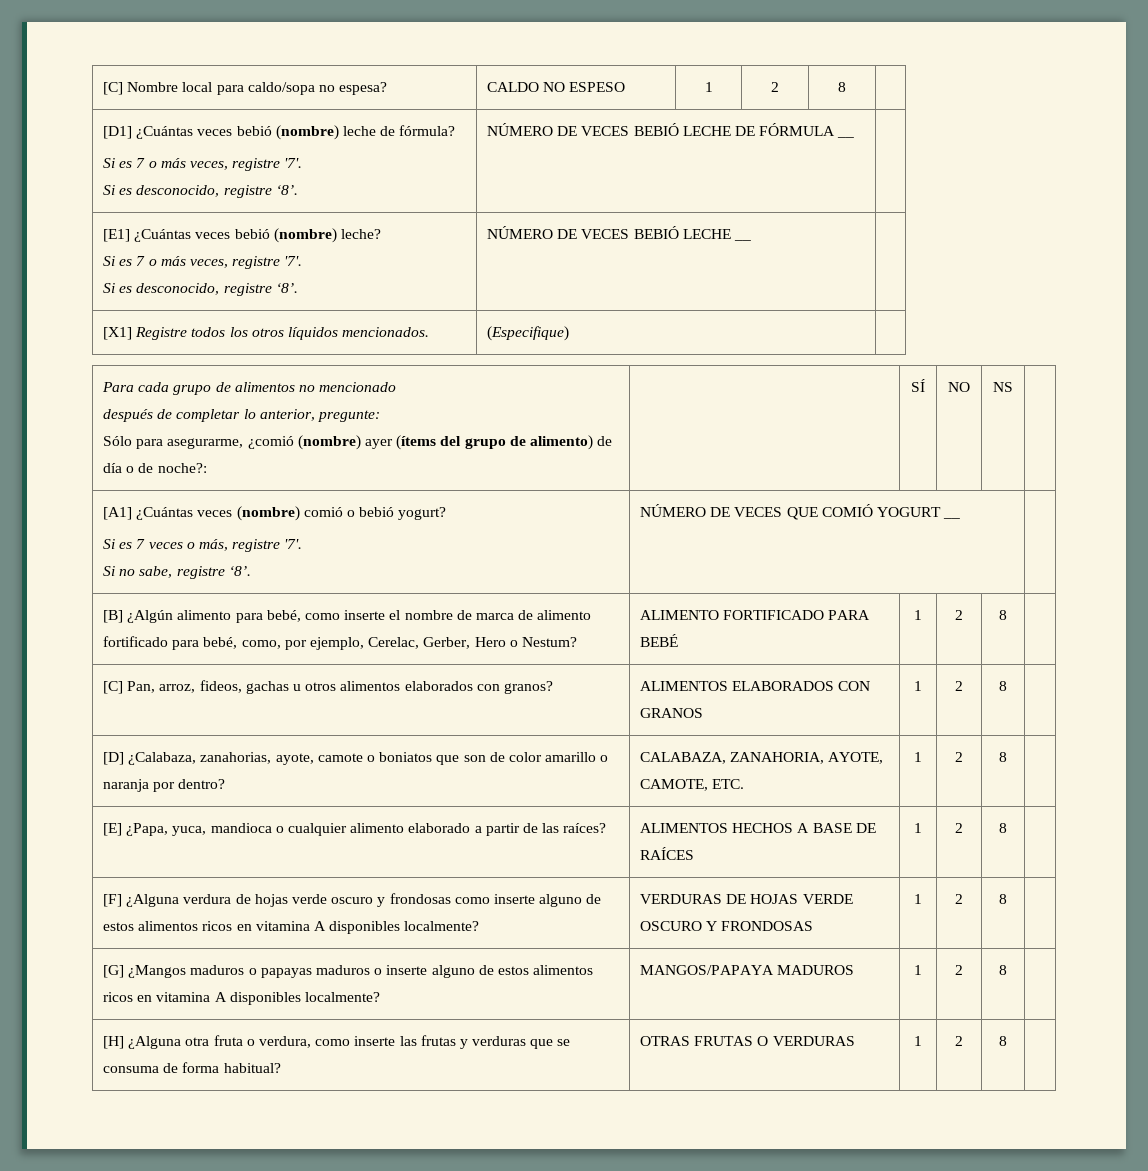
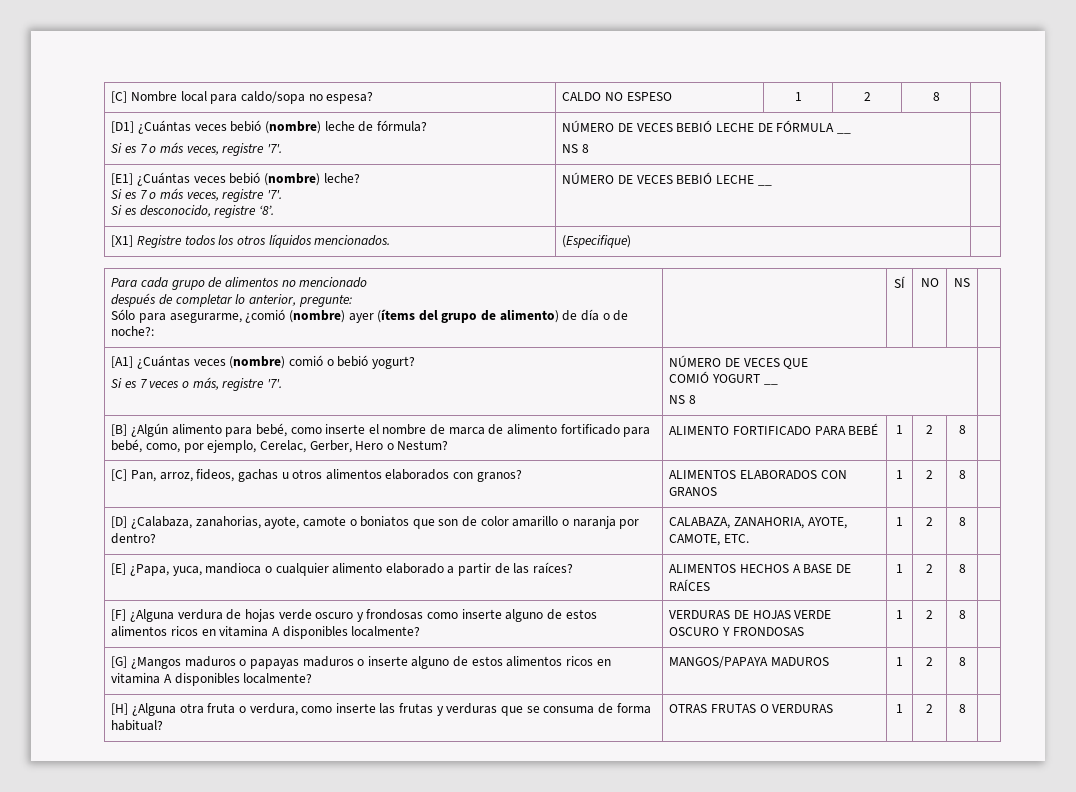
  [D1] ¿Cuántas veces bebió (nombre) leche de fórmula?
- Si es 7 o más veces, registre '7'.
- Si es desconocido, registre ‘8’. | NÚMERO DE VECES BEBIÓ LECHE DE FÓRMULA __ |
+ Si es 7 o más veces, registre '7'. | NÚMERO DE VECES BEBIÓ LECHE DE FÓRMULA __
+ NS 8 |
  [A1] ¿Cuántas veces (nombre) comió o bebió yogurt?
- Si es 7 veces o más, registre '7'.
- Si no sabe, registre ‘8’. | NÚMERO DE VECES QUE COMIÓ YOGURT __ |
+ Si es 7 veces o más, registre '7'. | NÚMERO DE VECES QUE
+ COMIÓ YOGURT __
+ NS 8 |

